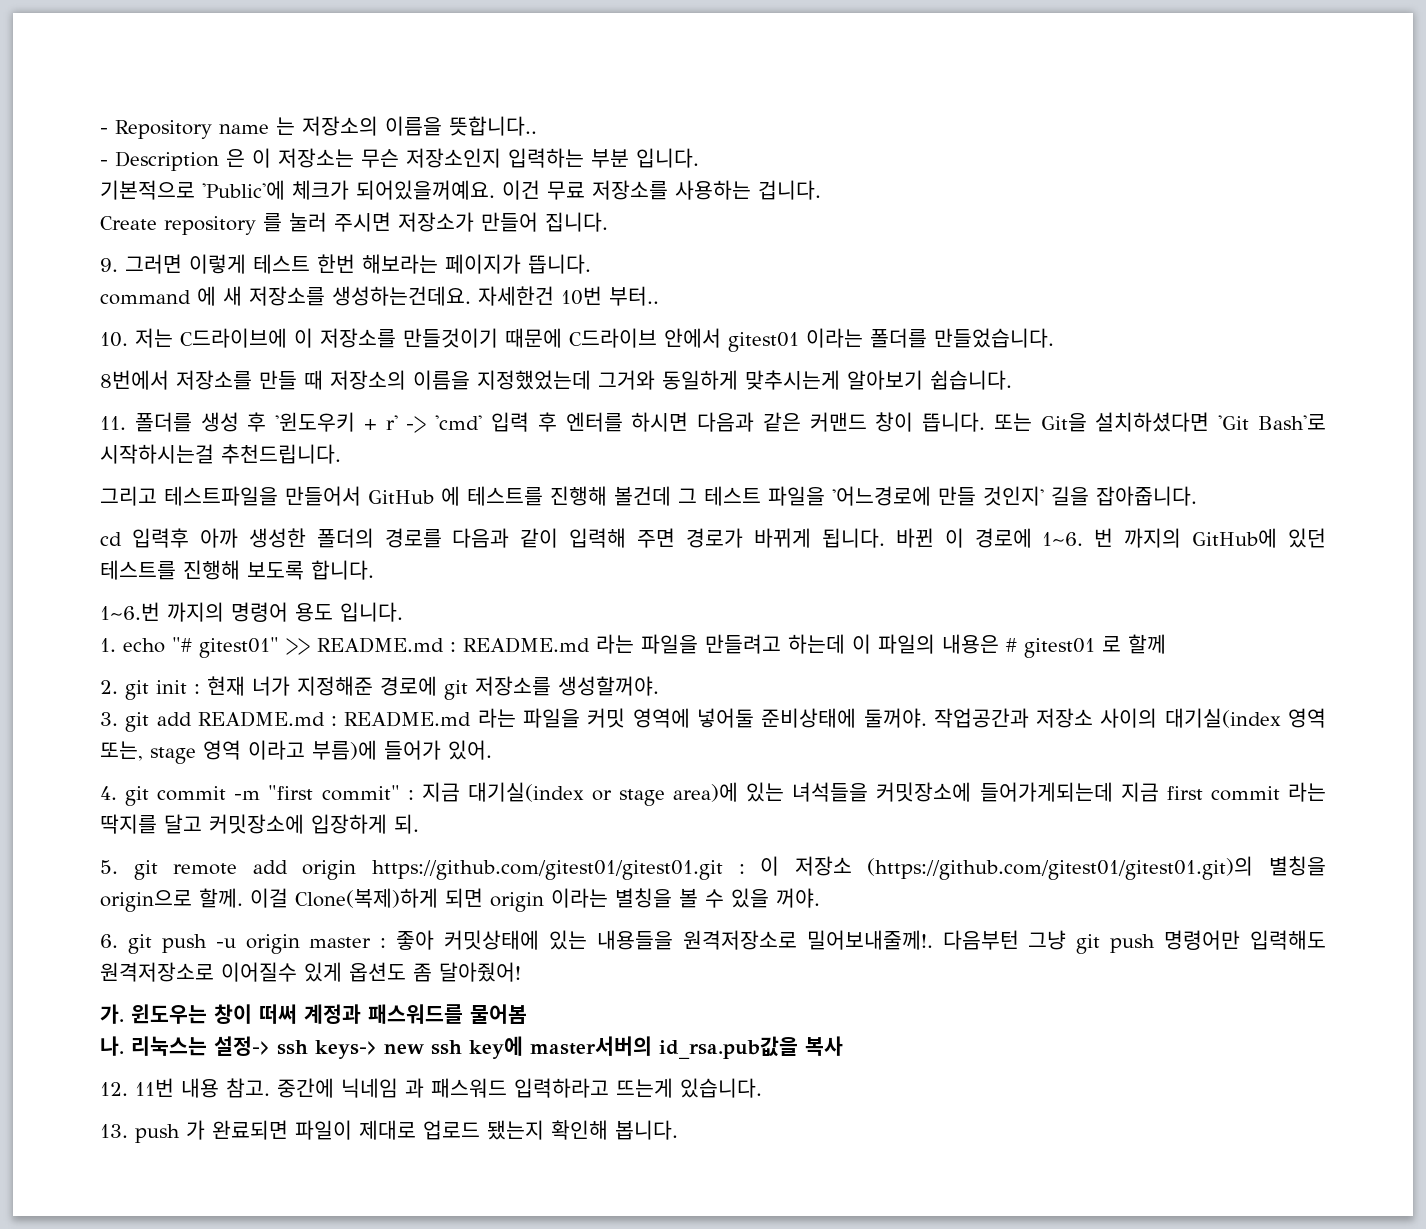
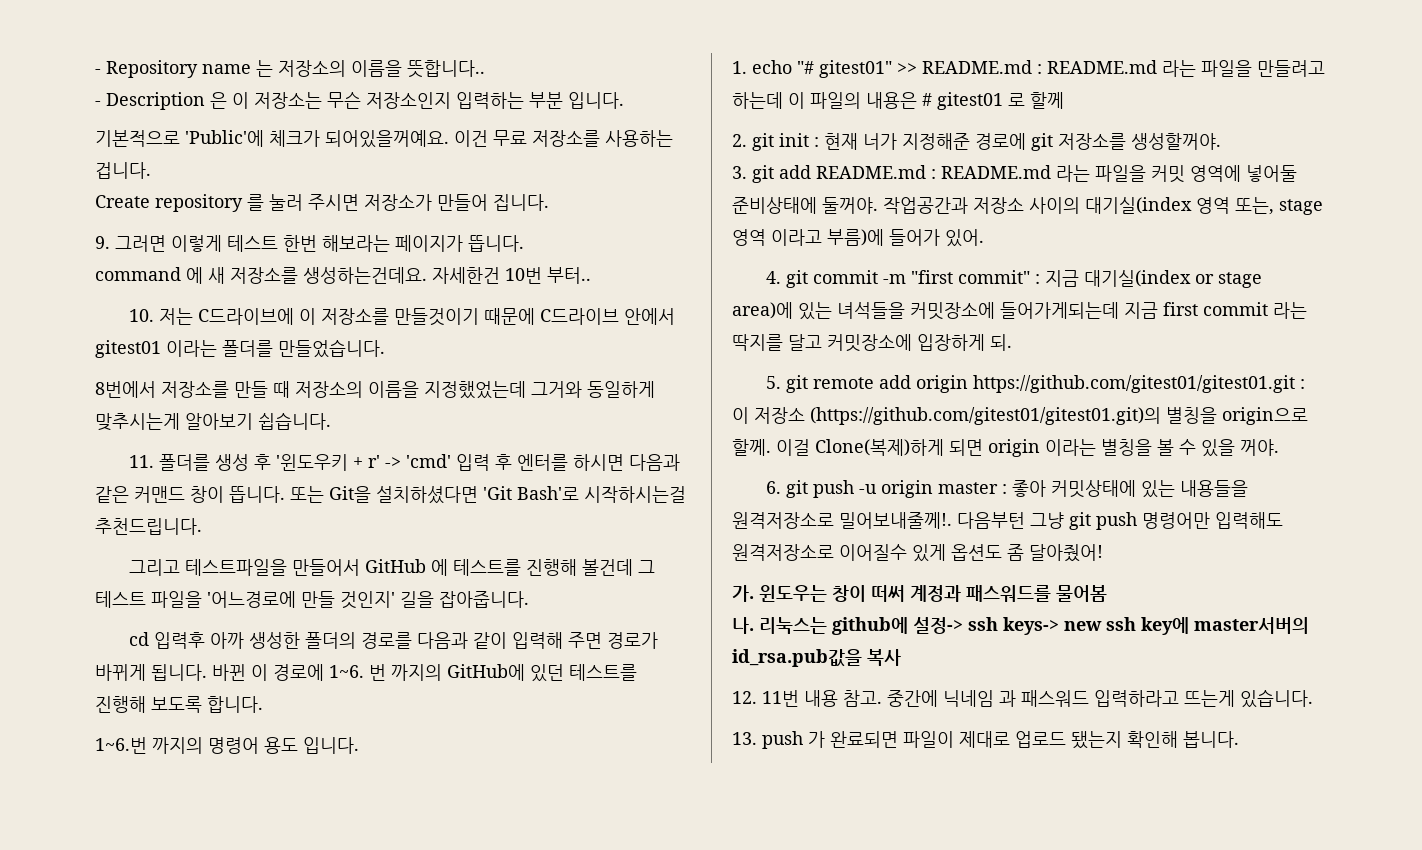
- 리눅스는 설정-> ssh keys-> new ssh key에 master서버의 id_rsa.pub값을 복사
+ 리눅스는 github에 설정-> ssh keys-> new ssh key에 master서버의 id_rsa.pub값을 복사

